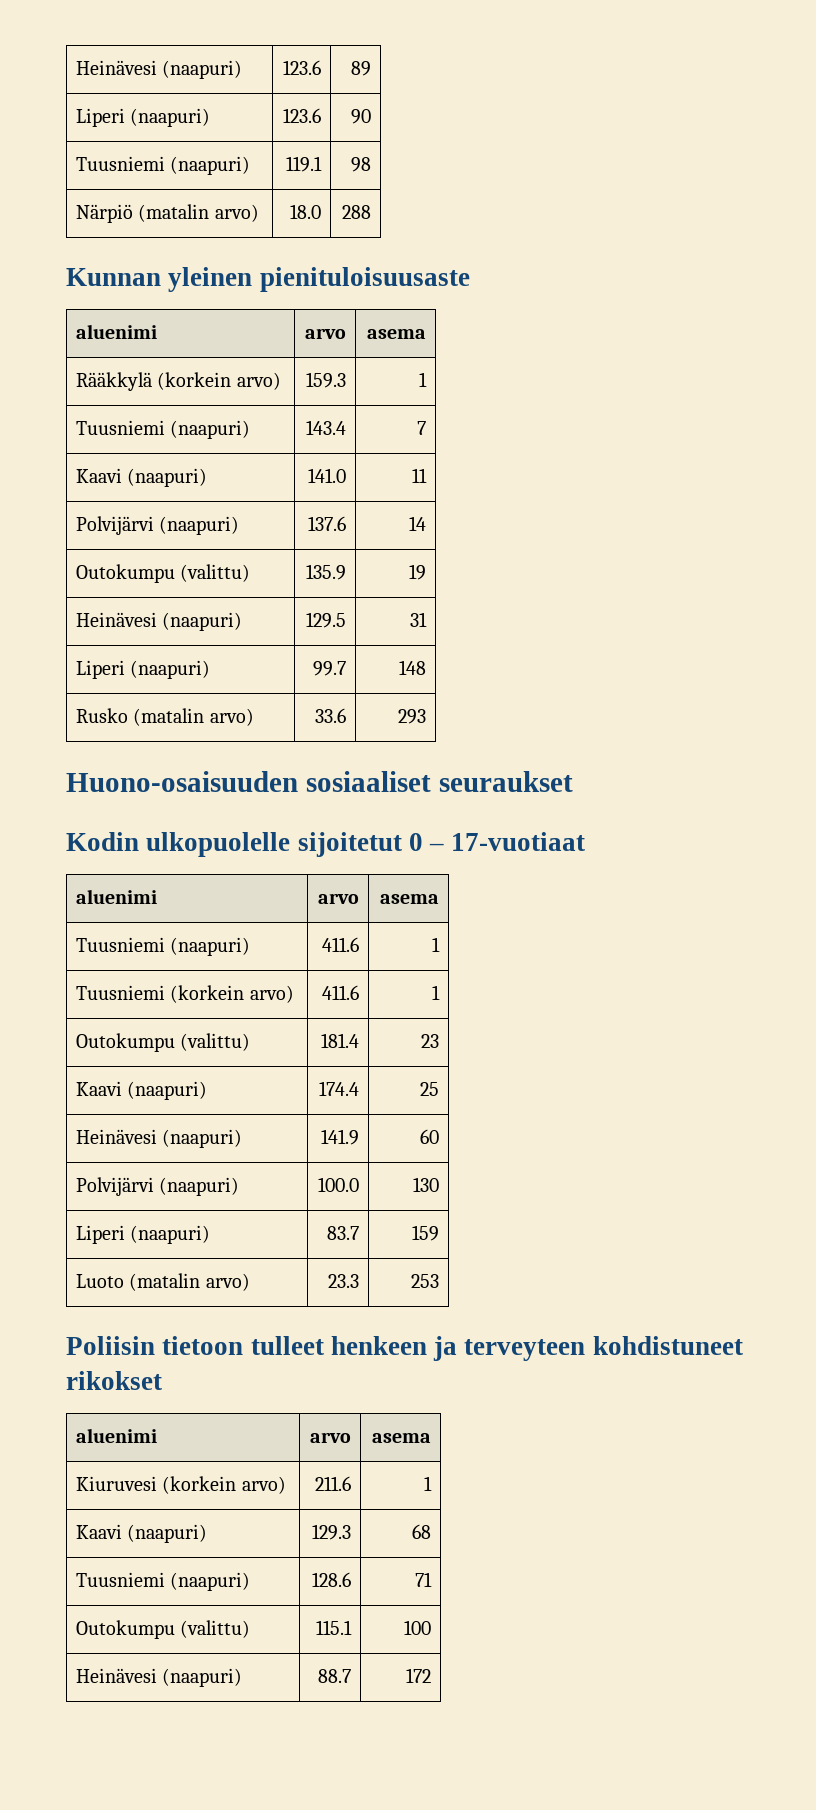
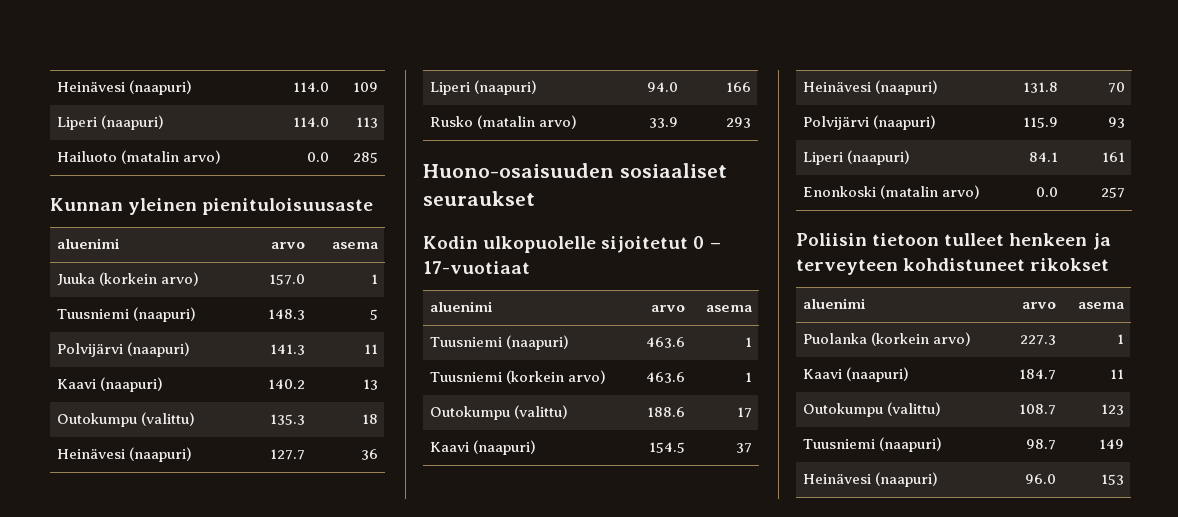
- Heinävesi (naapuri) | 123.6 | 89
- Liperi (naapuri) | 123.6 | 90
- Tuusniemi (naapuri) | 119.1 | 98
- Närpiö (matalin arvo) | 18.0 | 288
+ Heinävesi (naapuri) | 114.0 | 109
+ Liperi (naapuri) | 114.0 | 113
+ Hailuoto (matalin arvo) | 0.0 | 285
- Rääkkylä (korkein arvo) | 159.3 | 1
+ Juuka (korkein arvo) | 157.0 | 1
- Tuusniemi (naapuri) | 143.4 | 7
- Kaavi (naapuri) | 141.0 | 11
- Polvijärvi (naapuri) | 137.6 | 14
- Outokumpu (valittu) | 135.9 | 19
- Heinävesi (naapuri) | 129.5 | 31
- Liperi (naapuri) | 99.7 | 148
+ Tuusniemi (naapuri) | 148.3 | 5
+ Polvijärvi (naapuri) | 141.3 | 11
+ Kaavi (naapuri) | 140.2 | 13
+ Outokumpu (valittu) | 135.3 | 18
+ Heinävesi (naapuri) | 127.7 | 36
+ Liperi (naapuri) | 94.0 | 166
- Rusko (matalin arvo) | 33.6 | 293
+ Rusko (matalin arvo) | 33.9 | 293
- Tuusniemi (naapuri) | 411.6 | 1
+ Tuusniemi (naapuri) | 463.6 | 1
- Tuusniemi (korkein arvo) | 411.6 | 1
+ Tuusniemi (korkein arvo) | 463.6 | 1
- Outokumpu (valittu) | 181.4 | 23
- Kaavi (naapuri) | 174.4 | 25
- Heinävesi (naapuri) | 141.9 | 60
- Polvijärvi (naapuri) | 100.0 | 130
- Liperi (naapuri) | 83.7 | 159
- Luoto (matalin arvo) | 23.3 | 253
+ Outokumpu (valittu) | 188.6 | 17
+ Kaavi (naapuri) | 154.5 | 37
+ Heinävesi (naapuri) | 131.8 | 70
+ Polvijärvi (naapuri) | 115.9 | 93
+ Liperi (naapuri) | 84.1 | 161
+ Enonkoski (matalin arvo) | 0.0 | 257
- Kiuruvesi (korkein arvo) | 211.6 | 1
+ Puolanka (korkein arvo) | 227.3 | 1
- Kaavi (naapuri) | 129.3 | 68
- Tuusniemi (naapuri) | 128.6 | 71
- Outokumpu (valittu) | 115.1 | 100
- Heinävesi (naapuri) | 88.7 | 172
+ Kaavi (naapuri) | 184.7 | 11
+ Outokumpu (valittu) | 108.7 | 123
+ Tuusniemi (naapuri) | 98.7 | 149
+ Heinävesi (naapuri) | 96.0 | 153

